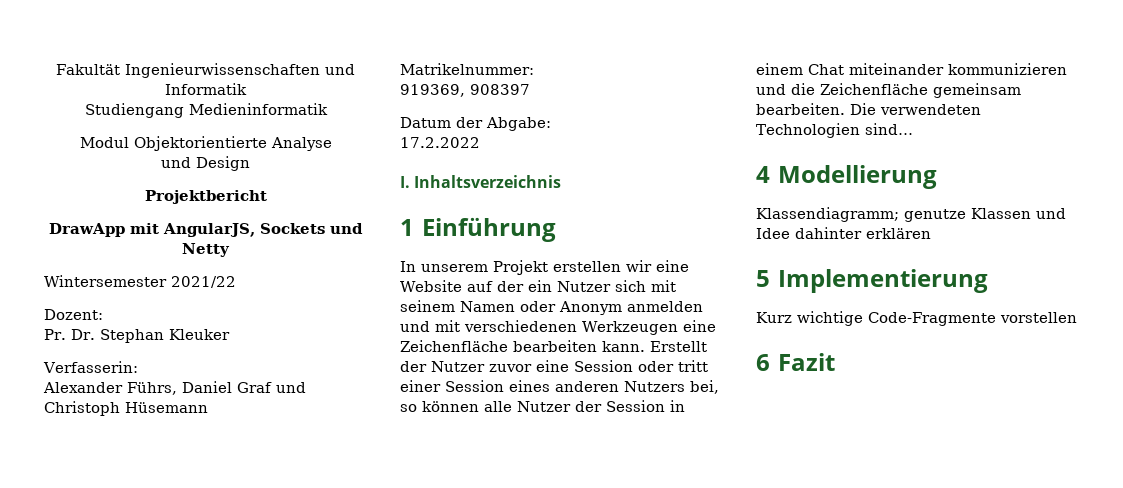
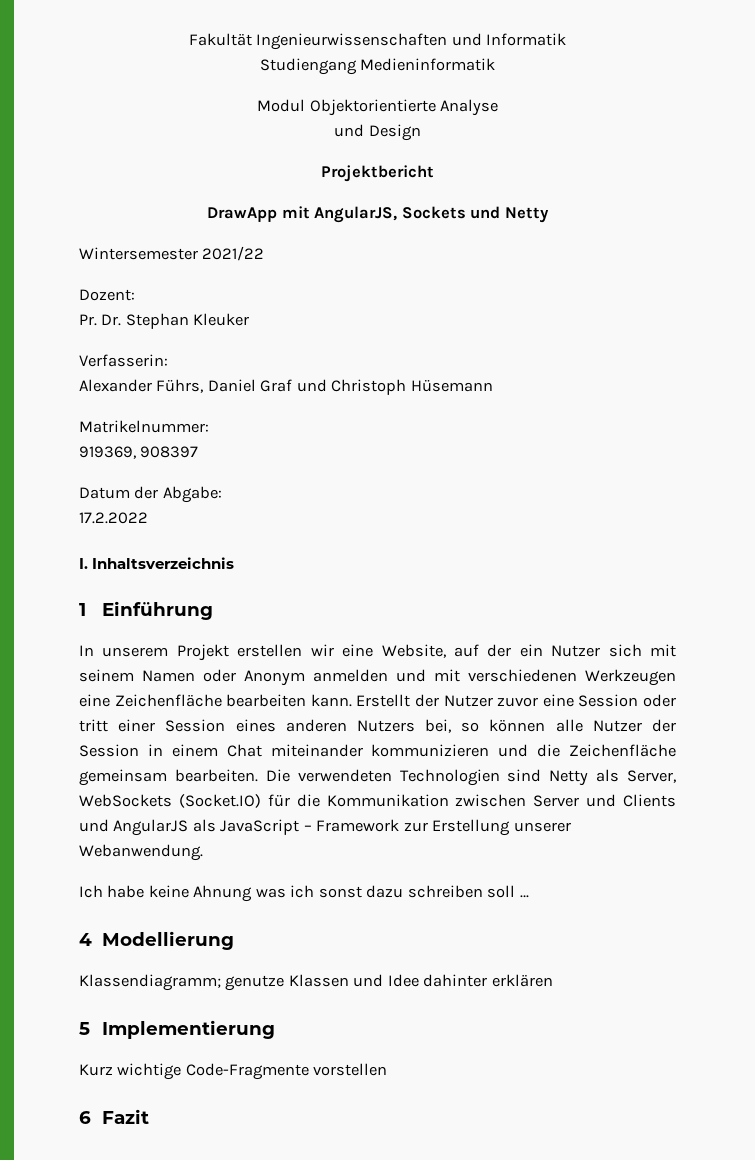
- In unserem Projekt erstellen wir eine Website auf der ein Nutzer sich mit seinem Namen oder Anonym anmelden und mit verschiedenen Werkzeugen eine Zeichenfläche bearbeiten kann.
+ In unserem Projekt erstellen wir eine Website, auf der ein Nutzer sich mit seinem Namen oder Anonym anmelden und mit verschiedenen Werkzeugen eine Zeichenfläche bearbeiten kann.
- Die verwendeten Technologien sind…
+ Die verwendeten Technologien sind Netty als Server, WebSockets (Socket.IO) für die Kommunikation zwischen Server und Clients und AngularJS als JavaScript – Framework zur Erstellung unserer Webanwendung.
+ Ich habe keine Ahnung was ich sonst dazu schreiben soll …

